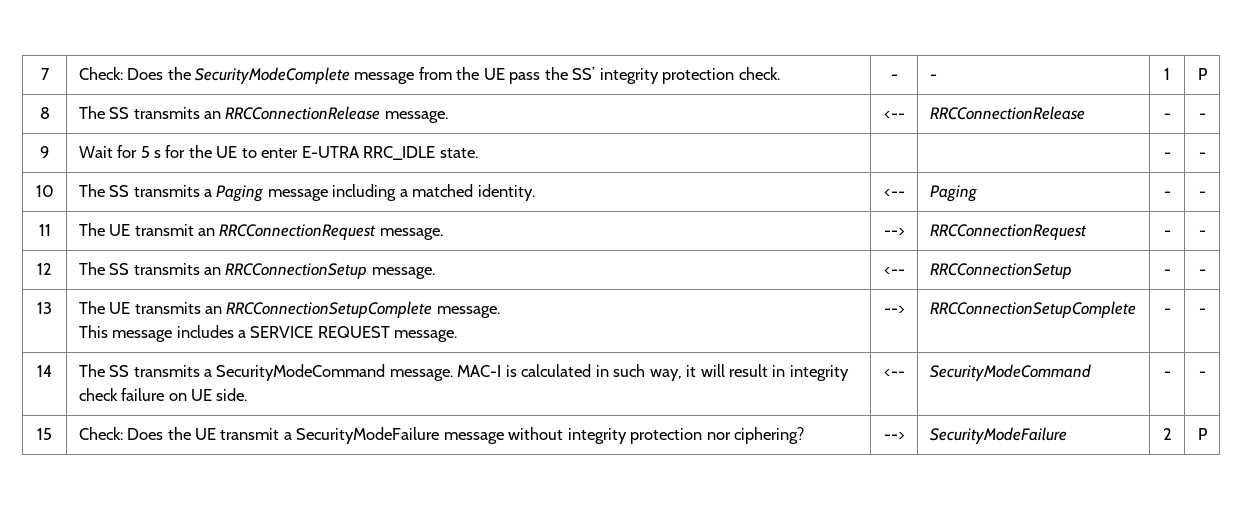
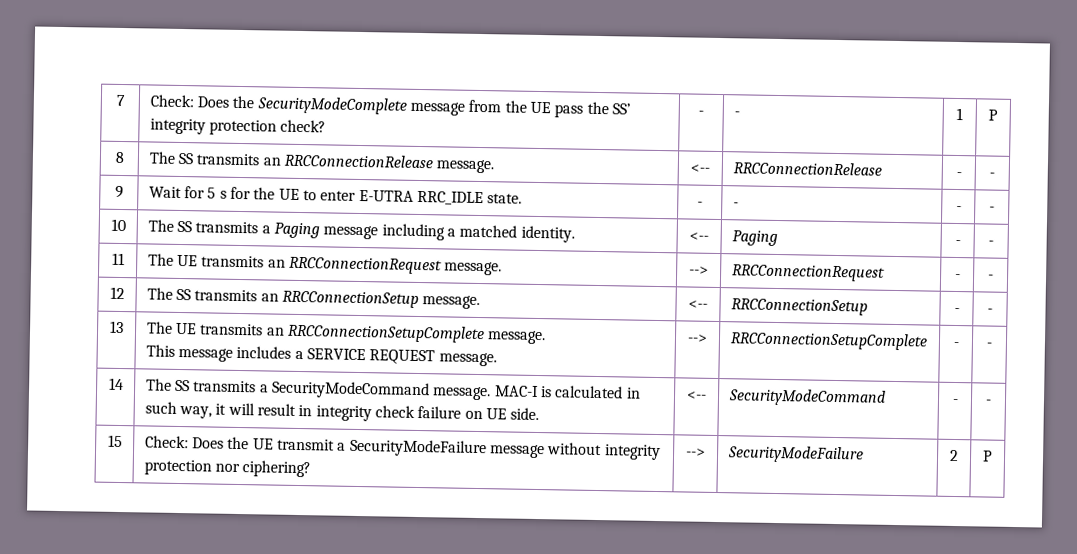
- 7 | Check: Does the SecurityModeComplete message from the UE pass the SS’ integrity protection check. | - | - | 1 | P
+ 7 | Check: Does the SecurityModeComplete message from the UE pass the SS’ integrity protection check? | - | - | 1 | P
- 9 | Wait for 5 s for the UE to enter E-UTRA RRC_IDLE state. | | | - | -
+ 9 | Wait for 5 s for the UE to enter E-UTRA RRC_IDLE state. | - | - | - | -
- 11 | The UE transmit an RRCConnectionRequest message. | --> | RRCConnectionRequest | - | -
+ 11 | The UE transmits an RRCConnectionRequest message. | --> | RRCConnectionRequest | - | -

